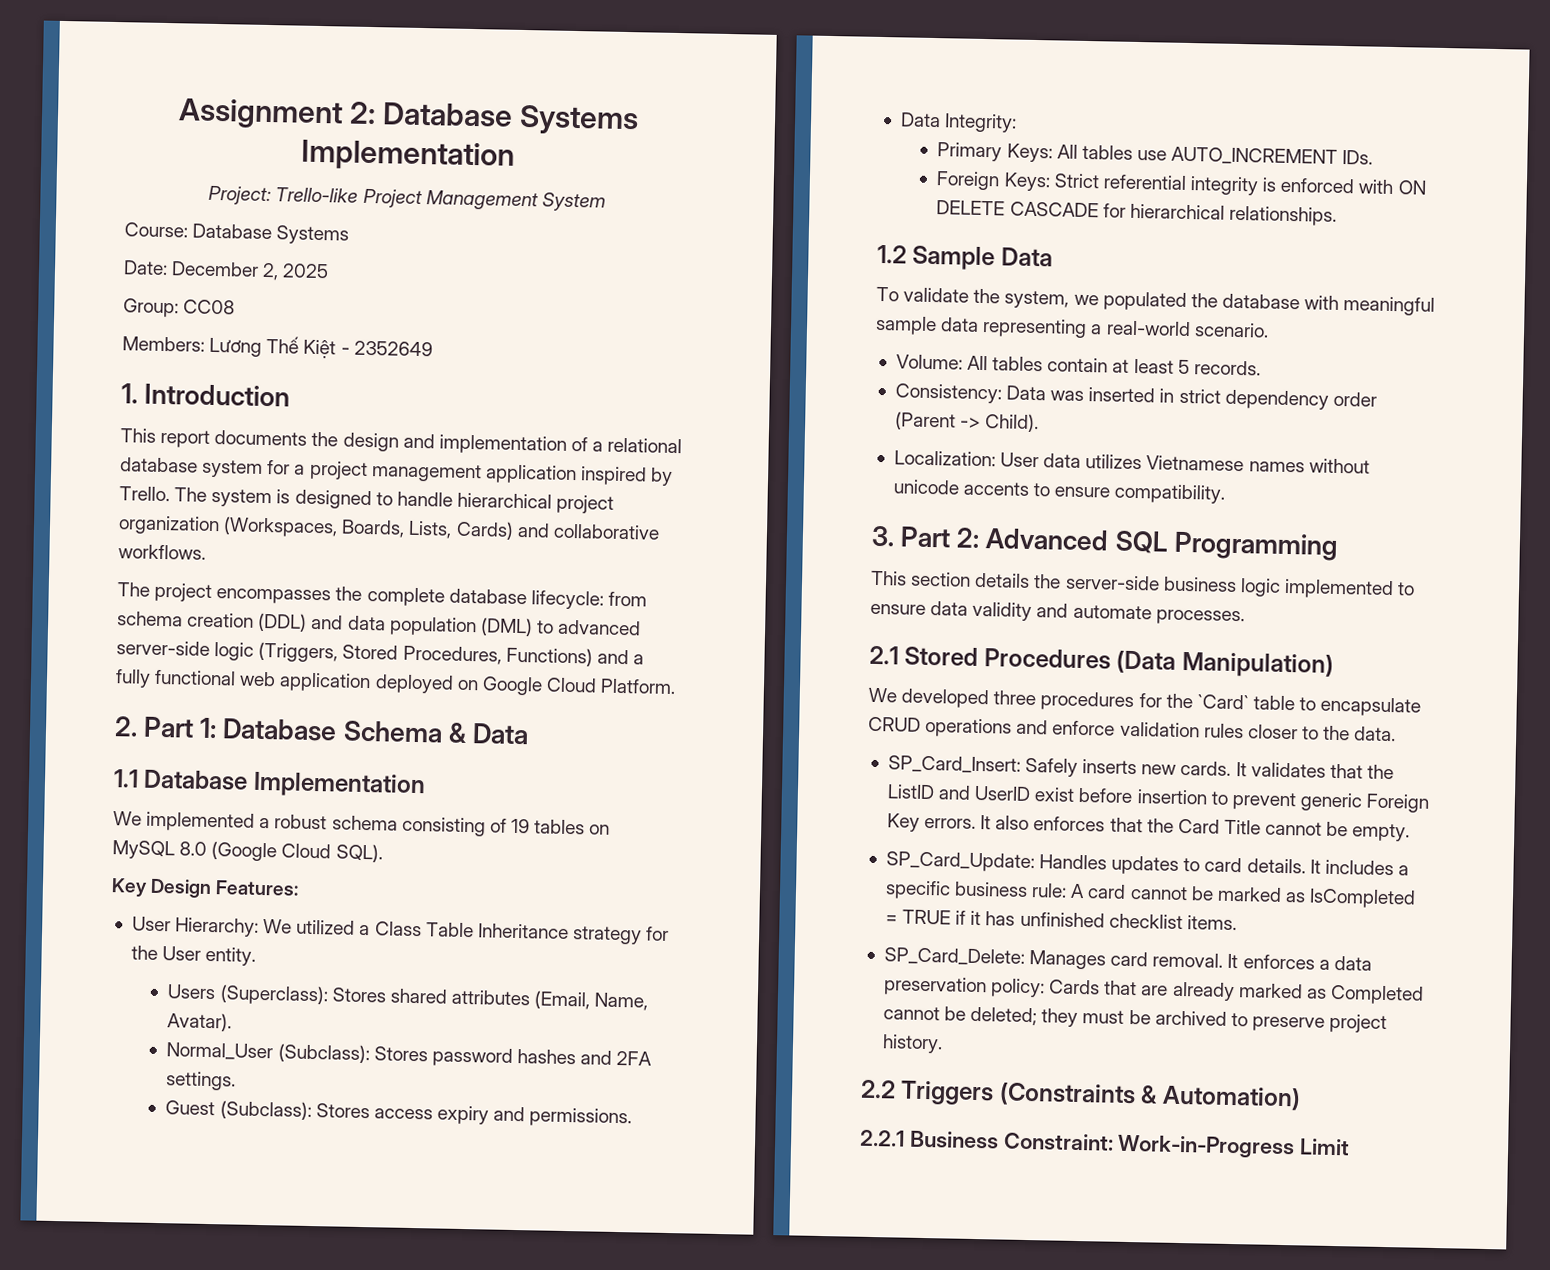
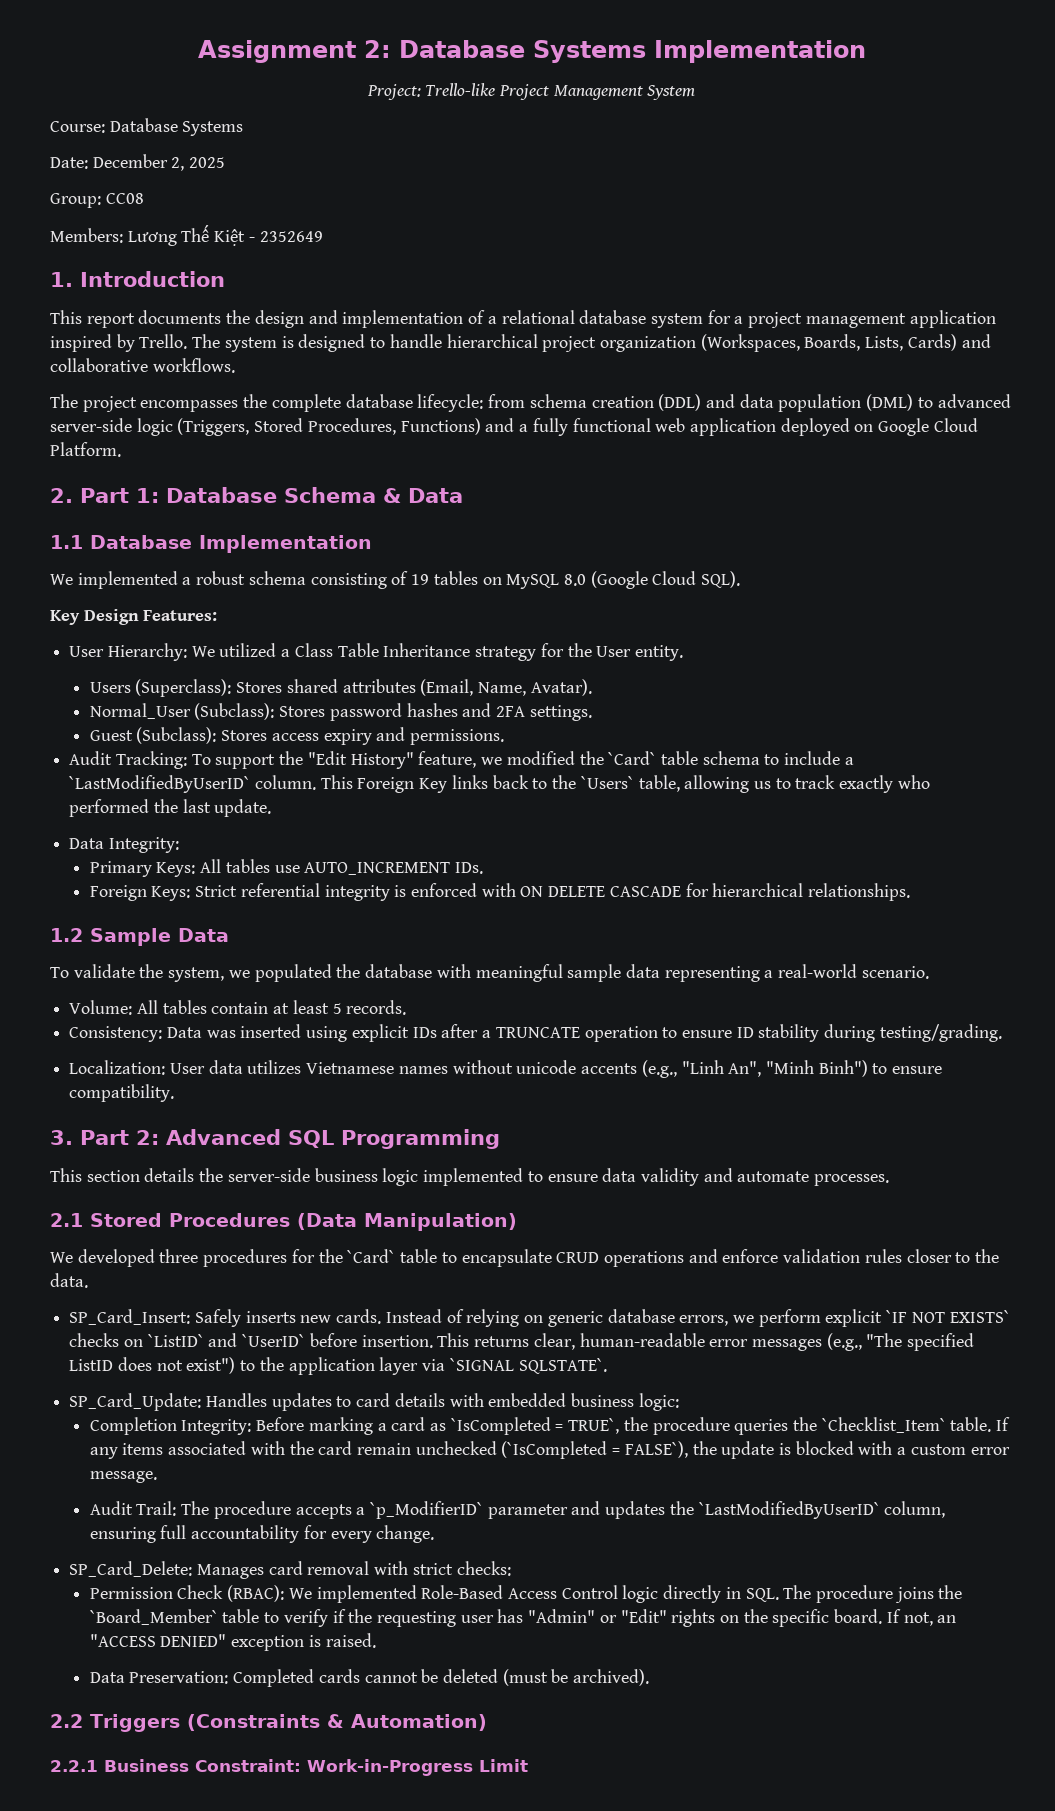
+ Audit Tracking: To support the "Edit History" feature, we modified the `Card` table schema to include a `LastModifiedByUserID` column. This Foreign Key links back to the `Users` table, allowing us to track exactly who performed the last update.
- Consistency: Data was inserted in strict dependency order (Parent -> Child).
+ Consistency: Data was inserted using explicit IDs after a TRUNCATE operation to ensure ID stability during testing/grading.
- Localization: User data utilizes Vietnamese names without unicode accents to ensure compatibility.
+ Localization: User data utilizes Vietnamese names without unicode accents (e.g., "Linh An", "Minh Binh") to ensure compatibility.
- It validates that the ListID and UserID exist before insertion to prevent generic Foreign Key errors. It also enforces that the Card Title cannot be empty.
+ Instead of relying on generic database errors, we perform explicit `IF NOT EXISTS` checks on `ListID` and `UserID` before insertion. This returns clear, human-readable error messages (e.g., "The specified ListID does not exist") to the application layer via `SIGNAL SQLSTATE`.
- SP_Card_Update: Handles updates to card details. It includes a specific business rule: A card cannot be marked as IsCompleted = TRUE if it has unfinished checklist items.
- SP_Card_Delete: Manages card removal. It enforces a data preservation policy: Cards that are already marked as Completed cannot be deleted; they must be archived to preserve project history.
+ SP_Card_Update: Handles updates to card details with embedded business logic:
+ Completion Integrity: Before marking a card as `IsCompleted = TRUE`, the procedure queries the `Checklist_Item` table. If any items associated with the card remain unchecked (`IsCompleted = FALSE`), the update is blocked with a custom error message.
+ Audit Trail: The procedure accepts a `p_ModifierID` parameter and updates the `LastModifiedByUserID` column, ensuring full accountability for every change.
+ SP_Card_Delete: Manages card removal with strict checks:
+ Permission Check (RBAC): We implemented Role-Based Access Control logic directly in SQL. The procedure joins the `Board_Member` table to verify if the requesting user has "Admin" or "Edit" rights on the specific board. If not, an "ACCESS DENIED" exception is raised.
+ Data Preservation: Completed cards cannot be deleted (must be archived).

